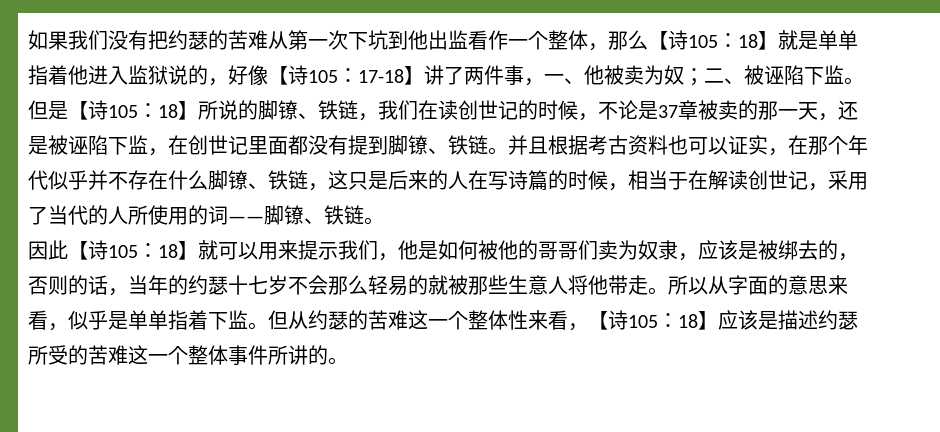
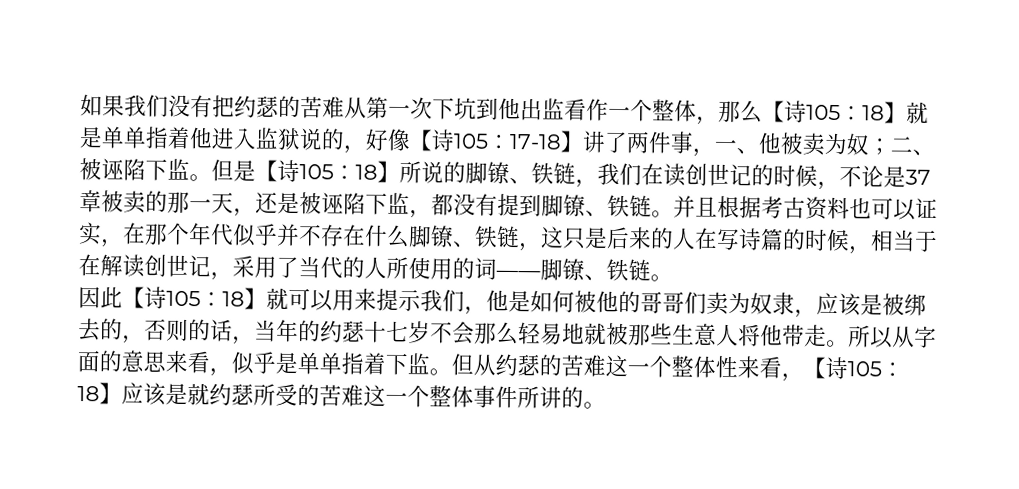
- 但是【诗105：18】所说的脚镣、铁链，我们在读创世记的时候，不论是37章被卖的那一天，还是被诬陷下监，在创世记里面都没有提到脚镣、铁链。
+ 但是【诗105：18】所说的脚镣、铁链，我们在读创世记的时候，不论是37章被卖的那一天，还是被诬陷下监，都没有提到脚镣、铁链。
- 因此【诗105：18】就可以用来提示我们，他是如何被他的哥哥们卖为奴隶，应该是被绑去的，否则的话，当年的约瑟十七岁不会那么轻易的就被那些生意人将他带走。
+ 因此【诗105：18】就可以用来提示我们，他是如何被他的哥哥们卖为奴隶，应该是被绑去的，否则的话，当年的约瑟十七岁不会那么轻易地就被那些生意人将他带走。
- 但从约瑟的苦难这一个整体性来看，【诗105：18】应该是描述约瑟所受的苦难这一个整体事件所讲的。
+ 但从约瑟的苦难这一个整体性来看，【诗105：18】应该是就约瑟所受的苦难这一个整体事件所讲的。

